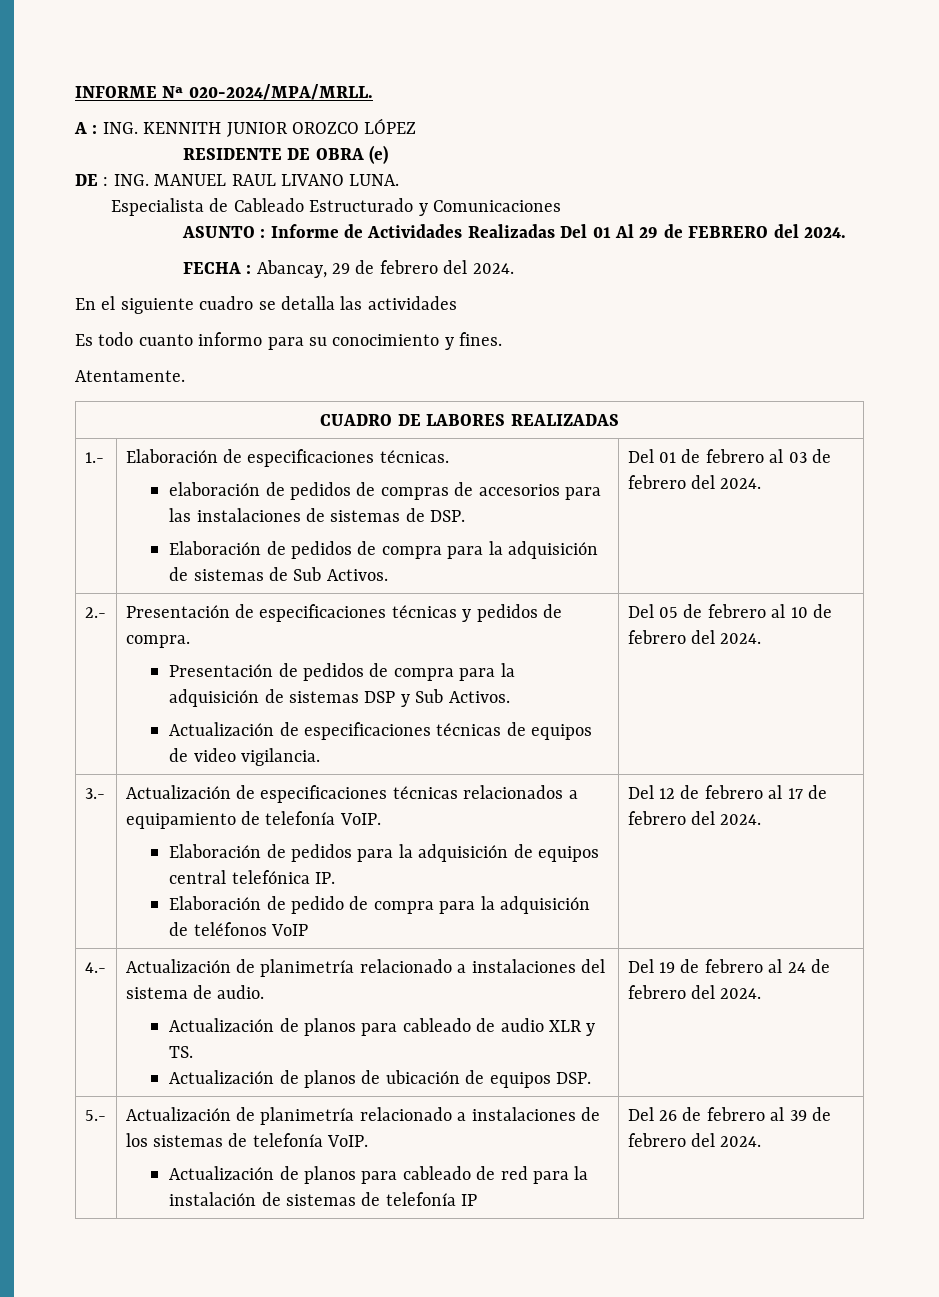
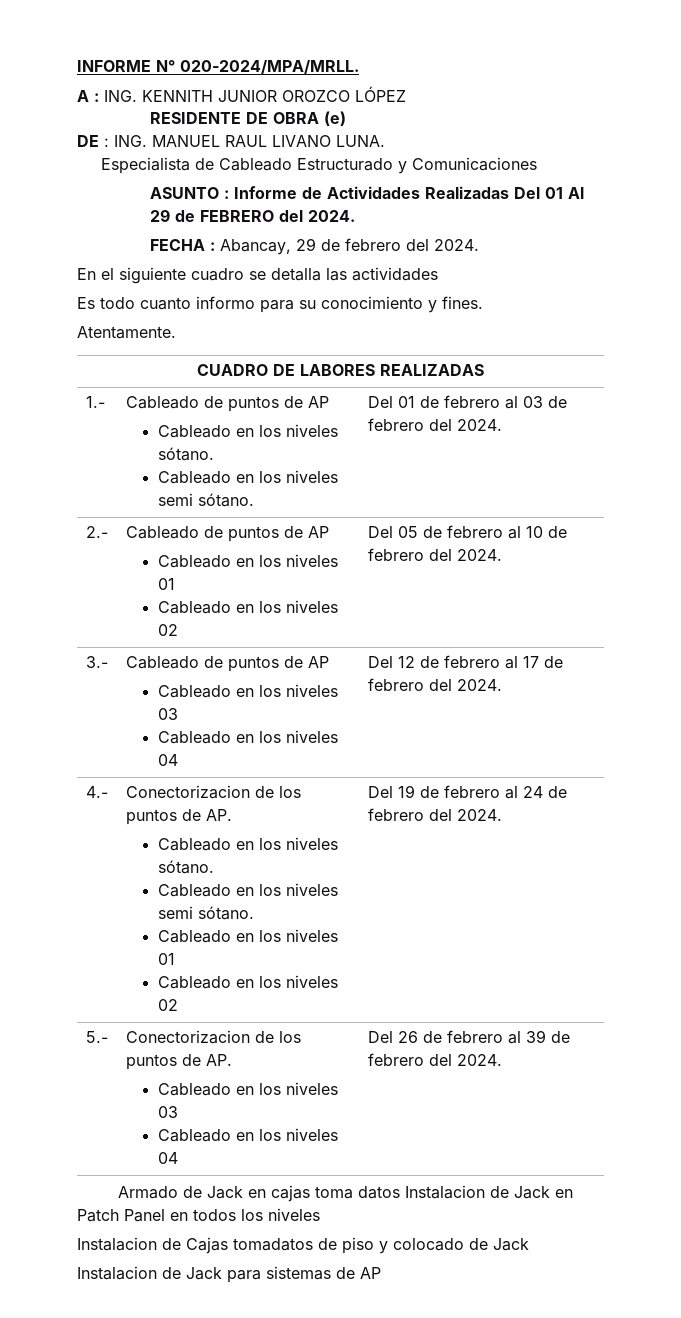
- INFORME Nª 020-2024/MPA/MRLL.
+ INFORME N° 020-2024/MPA/MRLL.
- 1.- | Elaboración de especificaciones técnicas.
- elaboración de pedidos de compras de accesorios para las instalaciones de sistemas de DSP.
- Elaboración de pedidos de compra para la adquisición de sistemas de Sub Activos.
+ 1.- | Cableado de puntos de AP
+ Cableado en los niveles sótano.
+ Cableado en los niveles semi sótano.
- 2.- | Presentación de especificaciones técnicas y pedidos de compra.
- Presentación de pedidos de compra para la adquisición de sistemas DSP y Sub Activos.
- Actualización de especificaciones técnicas de equipos de video vigilancia.
+ 2.- | Cableado de puntos de AP
+ Cableado en los niveles 01
+ Cableado en los niveles 02
- 3.- | Actualización de especificaciones técnicas relacionados a equipamiento de telefonía VoIP.
- Elaboración de pedidos para la adquisición de equipos central telefónica IP.
- Elaboración de pedido de compra para la adquisición de teléfonos VoIP
+ 3.- | Cableado de puntos de AP
+ Cableado en los niveles 03
+ Cableado en los niveles 04
- 4.- | Actualización de planimetría relacionado a instalaciones del sistema de audio.
- Actualización de planos para cableado de audio XLR y TS.
- Actualización de planos de ubicación de equipos DSP. | Del 19 de febrero al 24 de febrero del 2024.
+ 4.- | Conectorizacion de los puntos de AP.
+ Cableado en los niveles sótano.
+ Cableado en los niveles semi sótano.
+ Cableado en los niveles 01
+ Cableado en los niveles 02 | Del 19 de febrero al 24 de febrero del 2024.
- 5.- | Actualización de planimetría relacionado a instalaciones de los sistemas de telefonía VoIP.
- Actualización de planos para cableado de red para la instalación de sistemas de telefonía IP | Del 26 de febrero al 39 de febrero del 2024.
+ 5.- | Conectorizacion de los puntos de AP.
+ Cableado en los niveles 03
+ Cableado en los niveles 04 | Del 26 de febrero al 39 de febrero del 2024.
+ Armado de Jack en cajas toma datos Instalacion de Jack en Patch Panel en todos los niveles
+ Instalacion de Cajas tomadatos de piso y colocado de Jack
+ Instalacion de Jack para sistemas de AP

